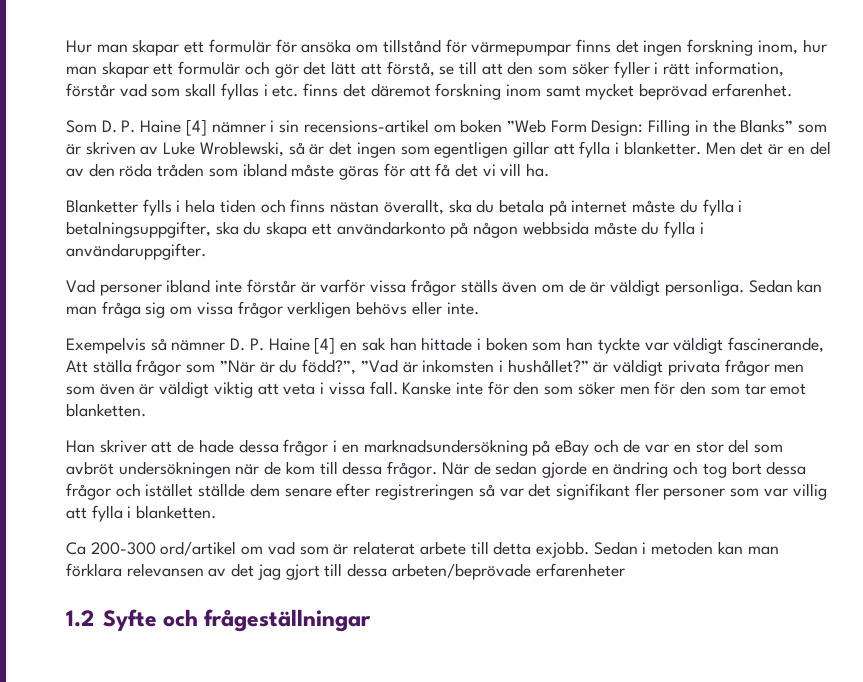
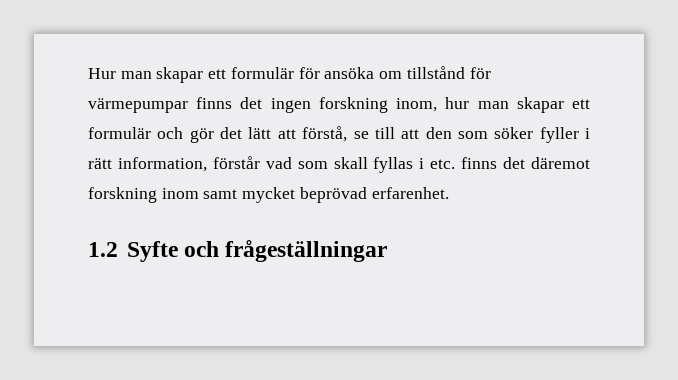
- Som D. P. Haine [4] nämner i sin recensions-artikel om boken ”Web Form Design: Filling in the Blanks” som är skriven av Luke Wroblewski, så är det ingen som egentligen gillar att fylla i blanketter. Men det är en del av den röda tråden som ibland måste göras för att få det vi vill ha.
- Blanketter fylls i hela tiden och finns nästan överallt, ska du betala på internet måste du fylla i betalningsuppgifter, ska du skapa ett användarkonto på någon webbsida måste du fylla i användaruppgifter.
- Vad personer ibland inte förstår är varför vissa frågor ställs även om de är väldigt personliga. Sedan kan man fråga sig om vissa frågor verkligen behövs eller inte.
- Exempelvis så nämner D. P. Haine [4] en sak han hittade i boken som han tyckte var väldigt fascinerande, Att ställa frågor som ”När är du född?”, ”Vad är inkomsten i hushållet?” är väldigt privata frågor men som även är väldigt viktig att veta i vissa fall. Kanske inte för den som söker men för den som tar emot blanketten.
- Han skriver att de hade dessa frågor i en marknadsundersökning på eBay och de var en stor del som avbröt undersökningen när de kom till dessa frågor. När de sedan gjorde en ändring och tog bort dessa frågor och istället ställde dem senare efter registreringen så var det signifikant fler personer som var villig att fylla i blanketten.
- Ca 200-300 ord/artikel om vad som är relaterat arbete till detta exjobb. Sedan i metoden kan man förklara relevansen av det jag gjort till dessa arbeten/beprövade erfarenheter

